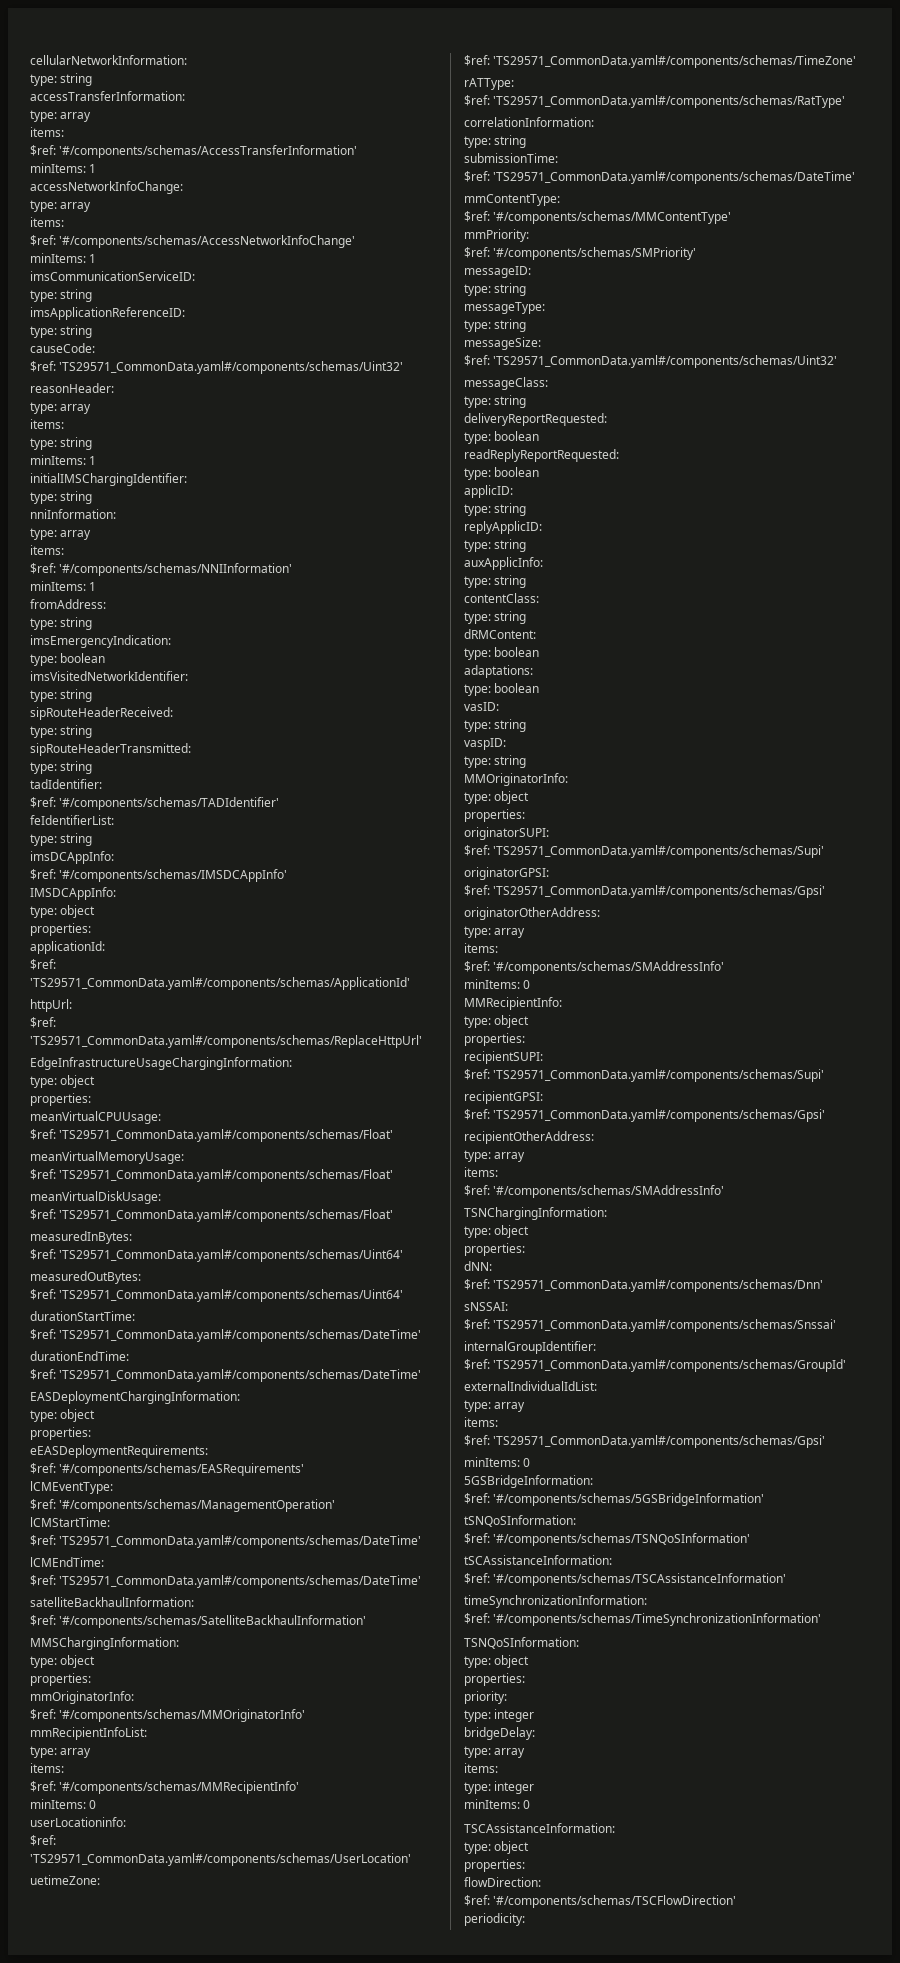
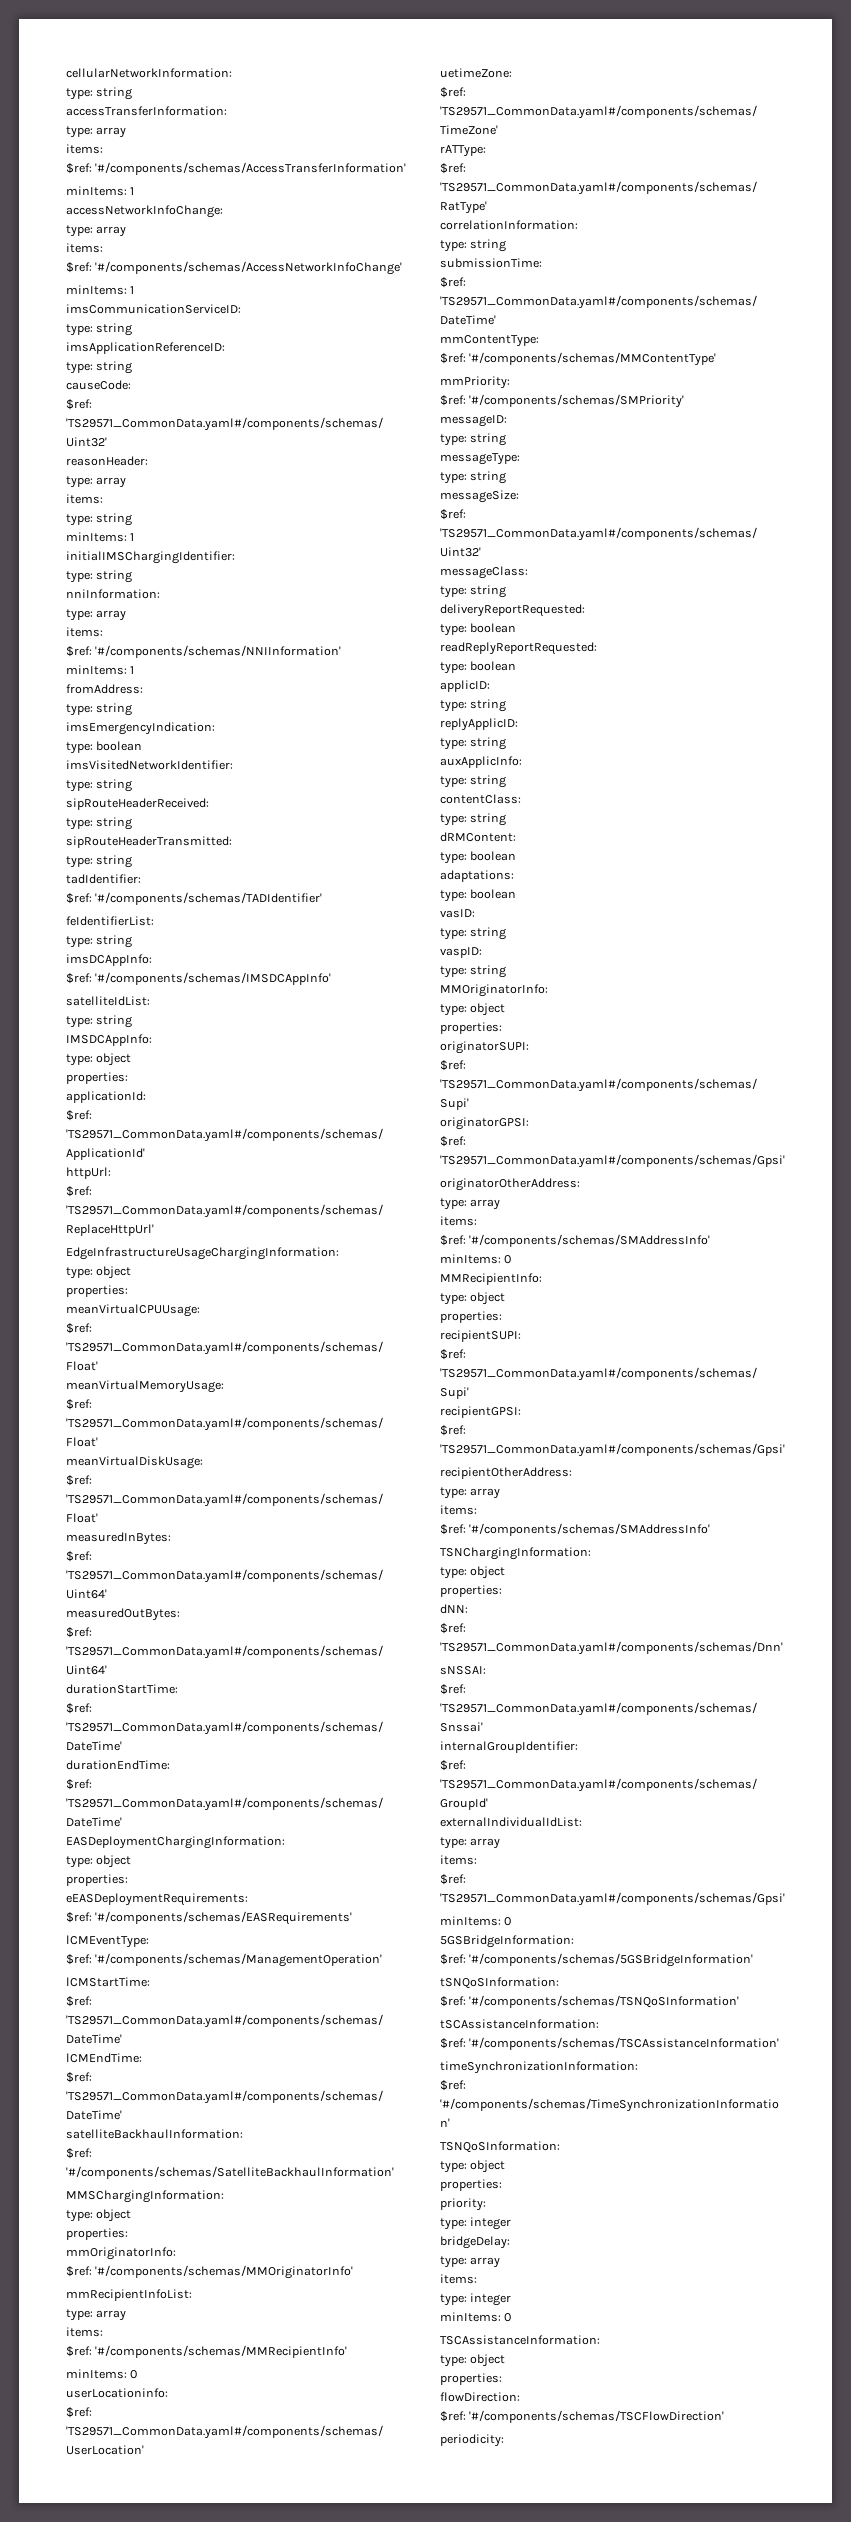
+ satelliteIdList:
+ type: string

